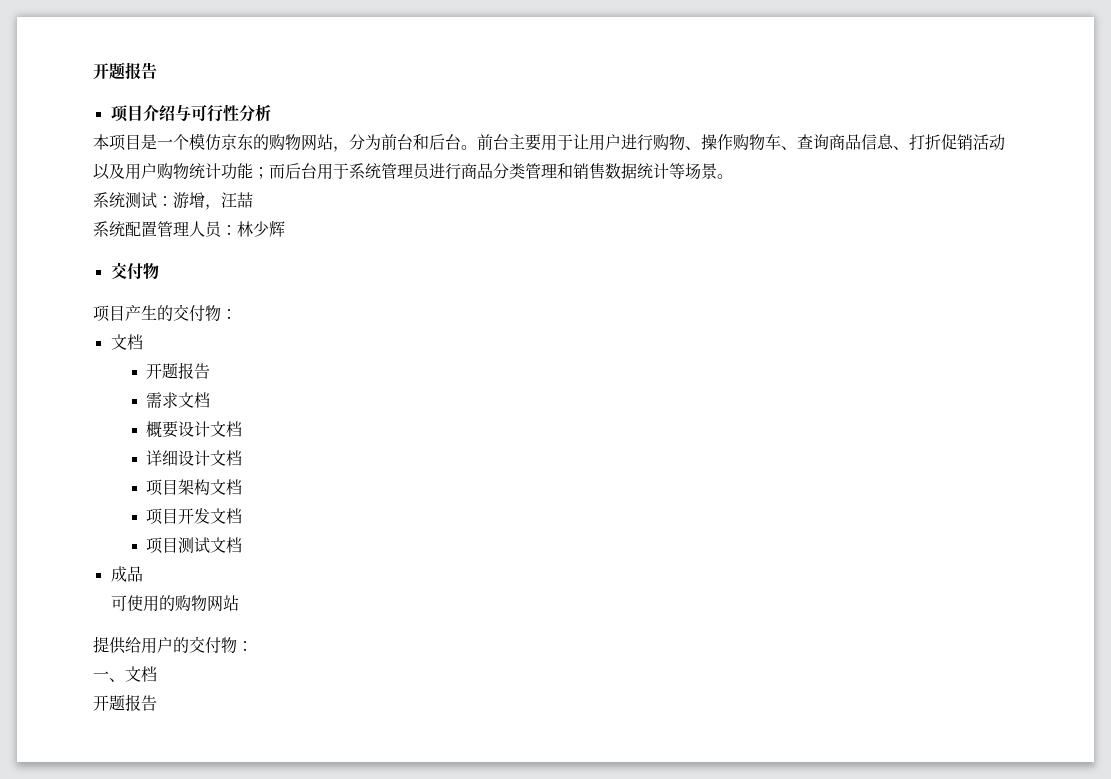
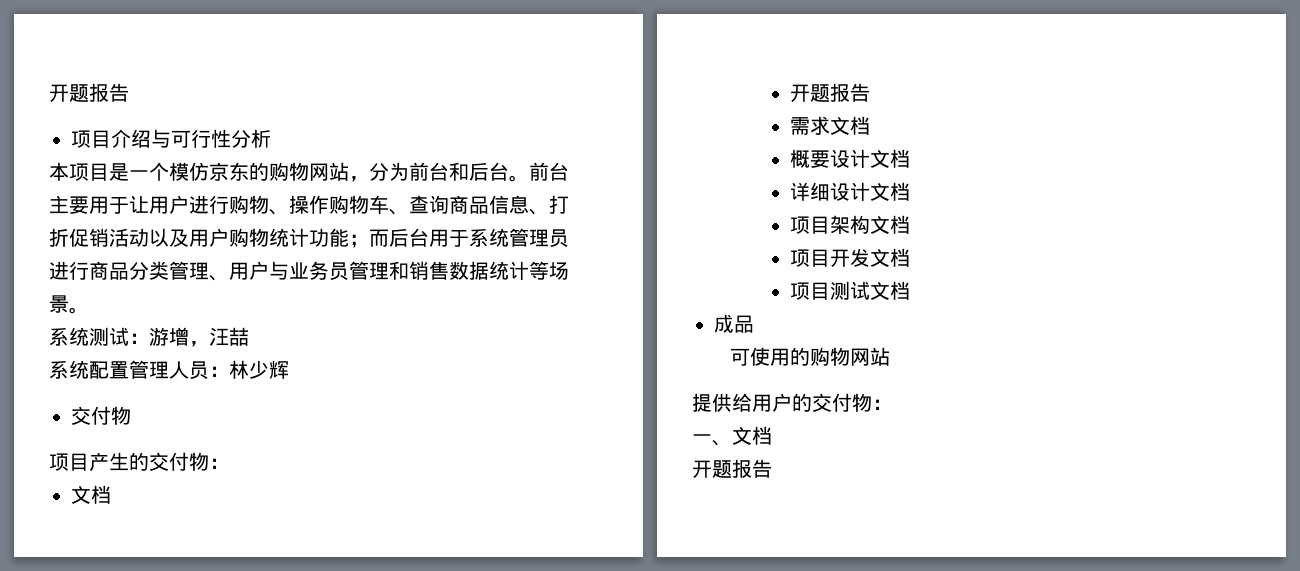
- 前台主要用于让用户进行购物、操作购物车、查询商品信息、打折促销活动以及用户购物统计功能；而后台用于系统管理员进行商品分类管理和销售数据统计等场景。
+ 前台主要用于让用户进行购物、操作购物车、查询商品信息、打折促销活动以及用户购物统计功能；而后台用于系统管理员进行商品分类管理、用户与业务员管理和销售数据统计等场景。

